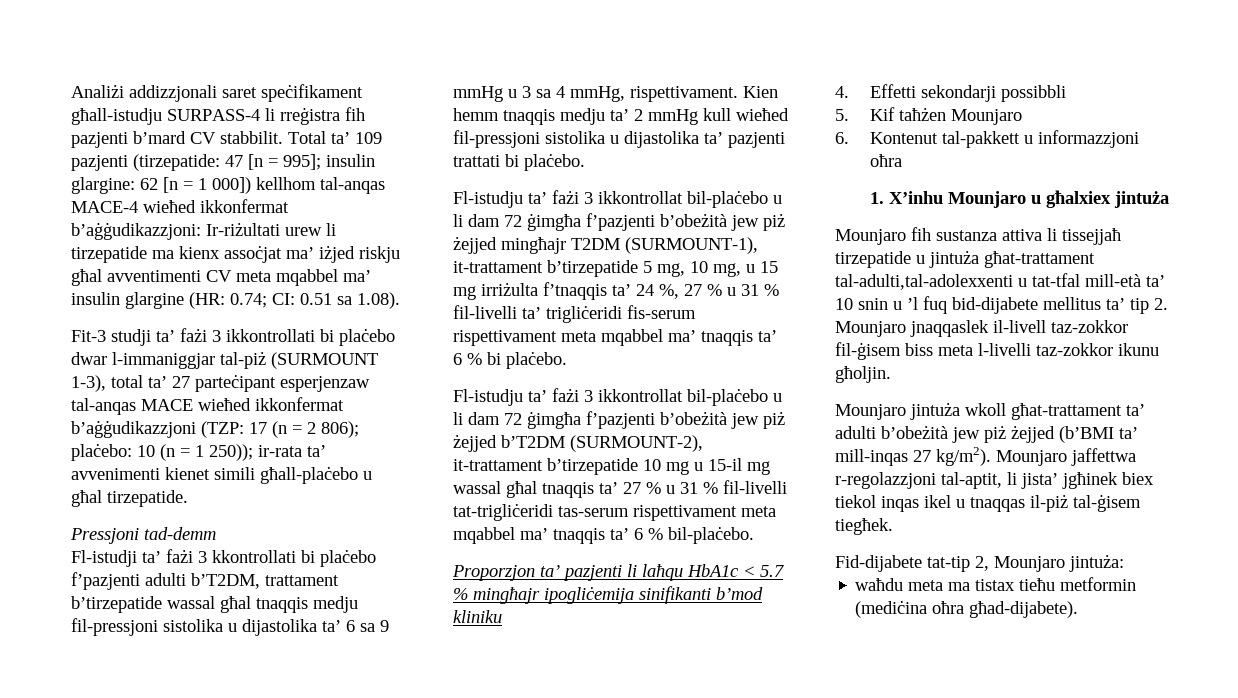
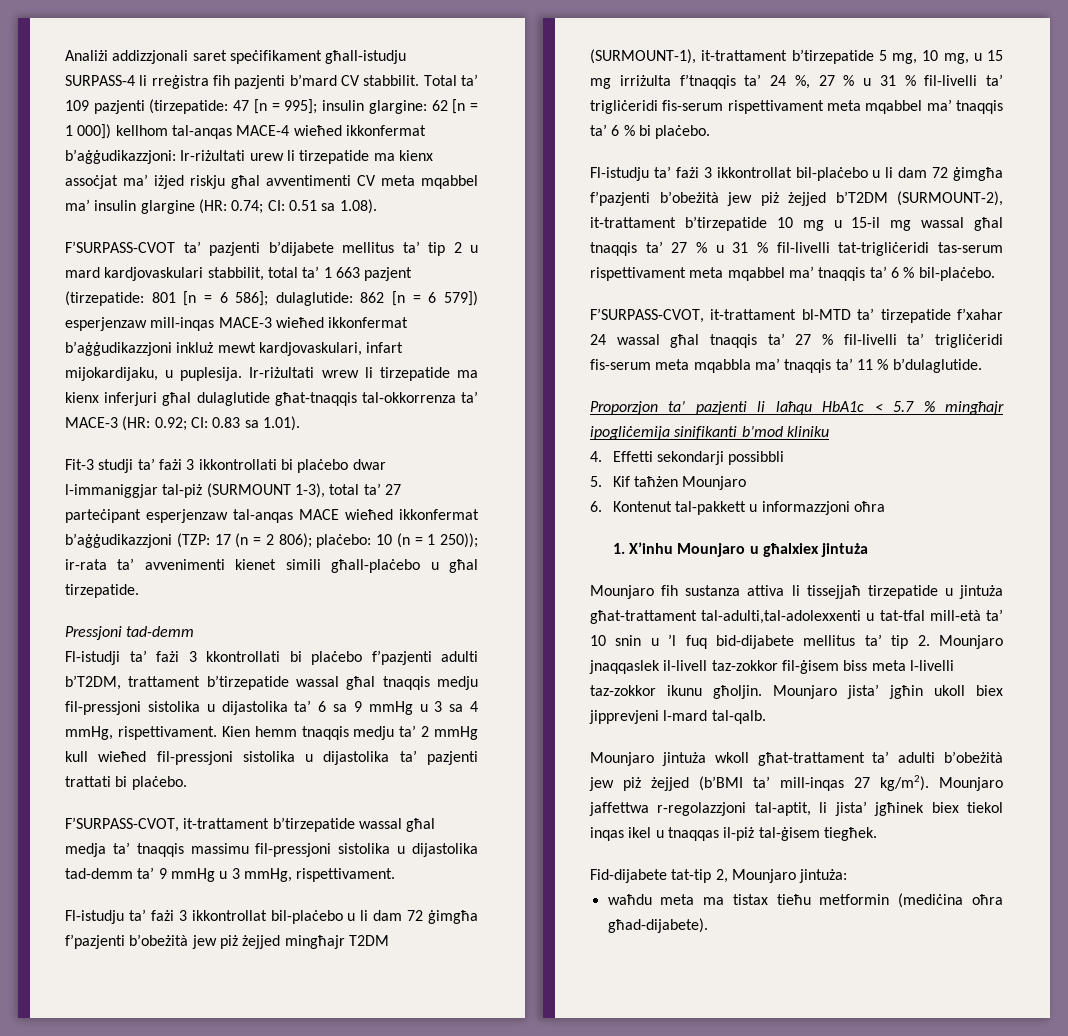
+ F’SURPASS-CVOT ta’ pazjenti b’dijabete mellitus ta’ tip 2 u mard kardjovaskulari stabbilit, total ta’ 1 663 pazjent (tirzepatide: 801 [n = 6 586]; dulaglutide: 862 [n = 6 579]) esperjenzaw mill-inqas MACE-3 wieħed ikkonfermat b’aġġudikazzjoni inkluż mewt kardjovaskulari, infart mijokardijaku, u puplesija. Ir-riżultati wrew li tirzepatide ma kienx inferjuri għal dulaglutide għat-tnaqqis tal-okkorrenza ta’ MACE-3 (HR: 0.92; CI: 0.83 sa 1.01).
+ F’SURPASS-CVOT, it-trattament b’tirzepatide wassal għal medja ta’ tnaqqis massimu fil-pressjoni sistolika u dijastolika tad-demm ta’ 9 mmHg u 3 mmHg, rispettivament.
+ F’SURPASS-CVOT, it-trattament bl-MTD ta’ tirzepatide f’xahar 24 wassal għal tnaqqis ta’ 27 % fil-livelli ta’ trigliċeridi fis-serum meta mqabbla ma’ tnaqqis ta’ 11 % b’dulaglutide.
+ Mounjaro jista’ jgħin ukoll biex jipprevjeni l-mard tal-qalb.

